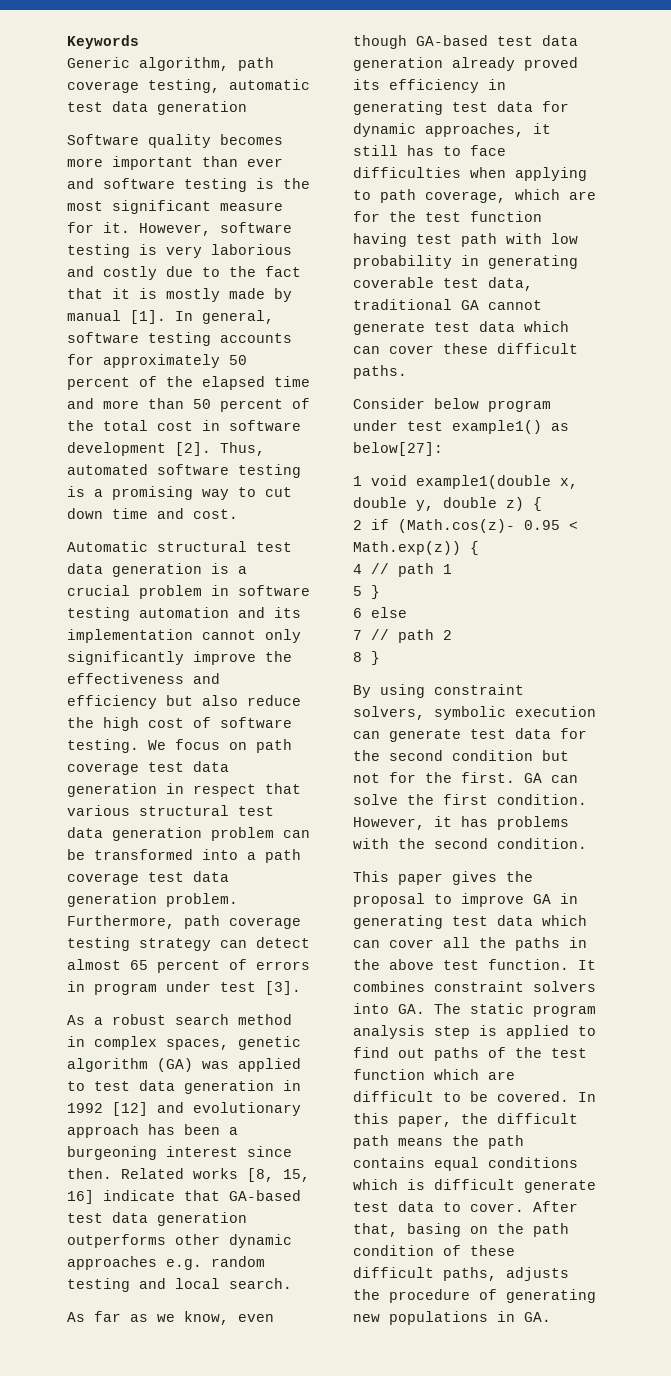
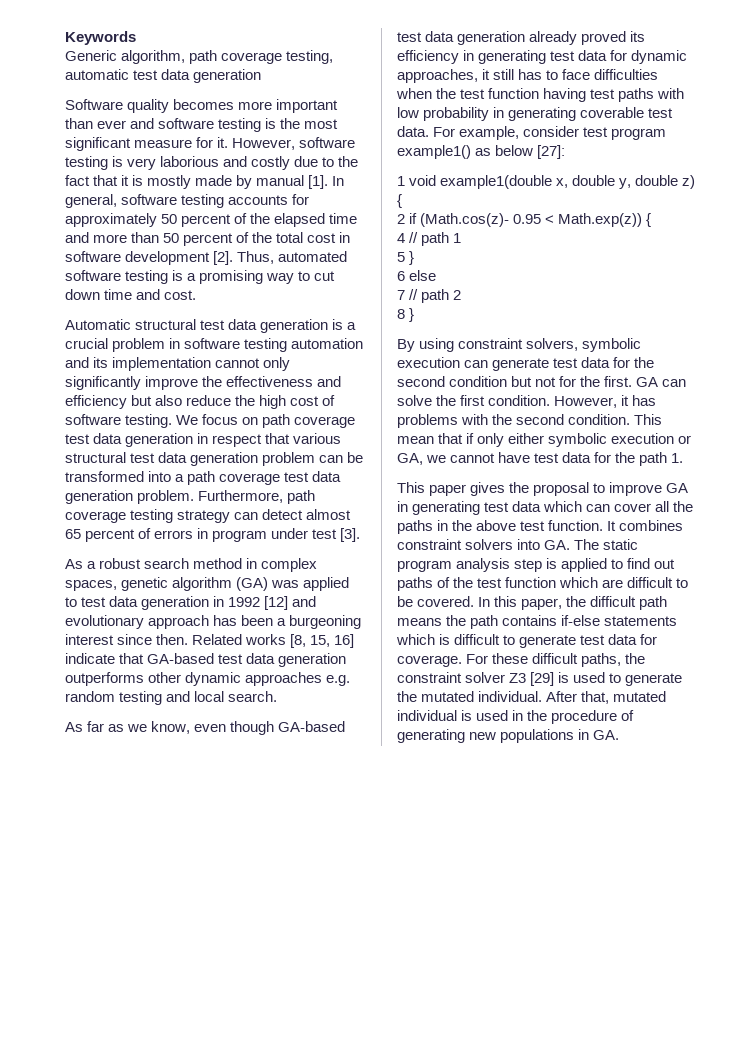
- As far as we know, even though GA-based test data generation already proved its efficiency in generating test data for dynamic approaches, it still has to face difficulties when applying to path coverage, which are for the test function having test path with low probability in generating coverable test data, traditional GA cannot generate test data which can cover these difficult paths.
- Consider below program under test example1() as below[27]:
+ As far as we know, even though GA-based test data generation already proved its efficiency in generating test data for dynamic approaches, it still has to face difficulties when the test function having test paths with low probability in generating coverable test data. For example, consider test program example1() as below [27]:
+ This mean that if only either symbolic execution or GA, we cannot have test data for the path 1.
- In this paper, the difficult path means the path contains equal conditions which is difficult generate test data to cover. After that, basing on the path condition of these difficult paths, adjusts the procedure of generating new populations in GA.
+ In this paper, the difficult path means the path contains if-else statements which is difficult to generate test data for coverage. For these difficult paths, the constraint solver Z3 [29] is used to generate the mutated individual. After that, mutated individual is used in the procedure of generating new populations in GA.

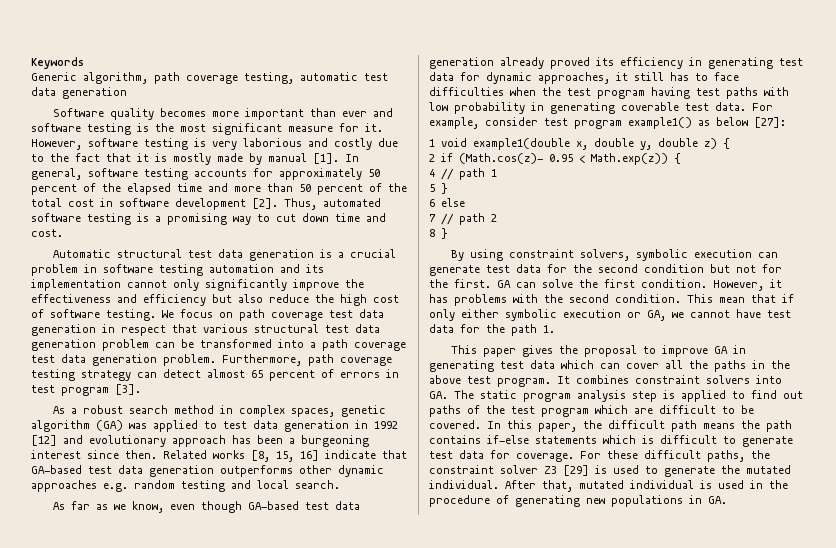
- Furthermore, path coverage testing strategy can detect almost 65 percent of errors in program under test [3].
+ Furthermore, path coverage testing strategy can detect almost 65 percent of errors in test program [3].
- As far as we know, even though GA-based test data generation already proved its efficiency in generating test data for dynamic approaches, it still has to face difficulties when the test function having test paths with low probability in generating coverable test data.
+ As far as we know, even though GA-based test data generation already proved its efficiency in generating test data for dynamic approaches, it still has to face difficulties when the test program having test paths with low probability in generating coverable test data.
- This paper gives the proposal to improve GA in generating test data which can cover all the paths in the above test function.
+ This paper gives the proposal to improve GA in generating test data which can cover all the paths in the above test program.
- It combines constraint solvers into GA. The static program analysis step is applied to find out paths of the test function which are difficult to be covered.
+ It combines constraint solvers into GA. The static program analysis step is applied to find out paths of the test program which are difficult to be covered.

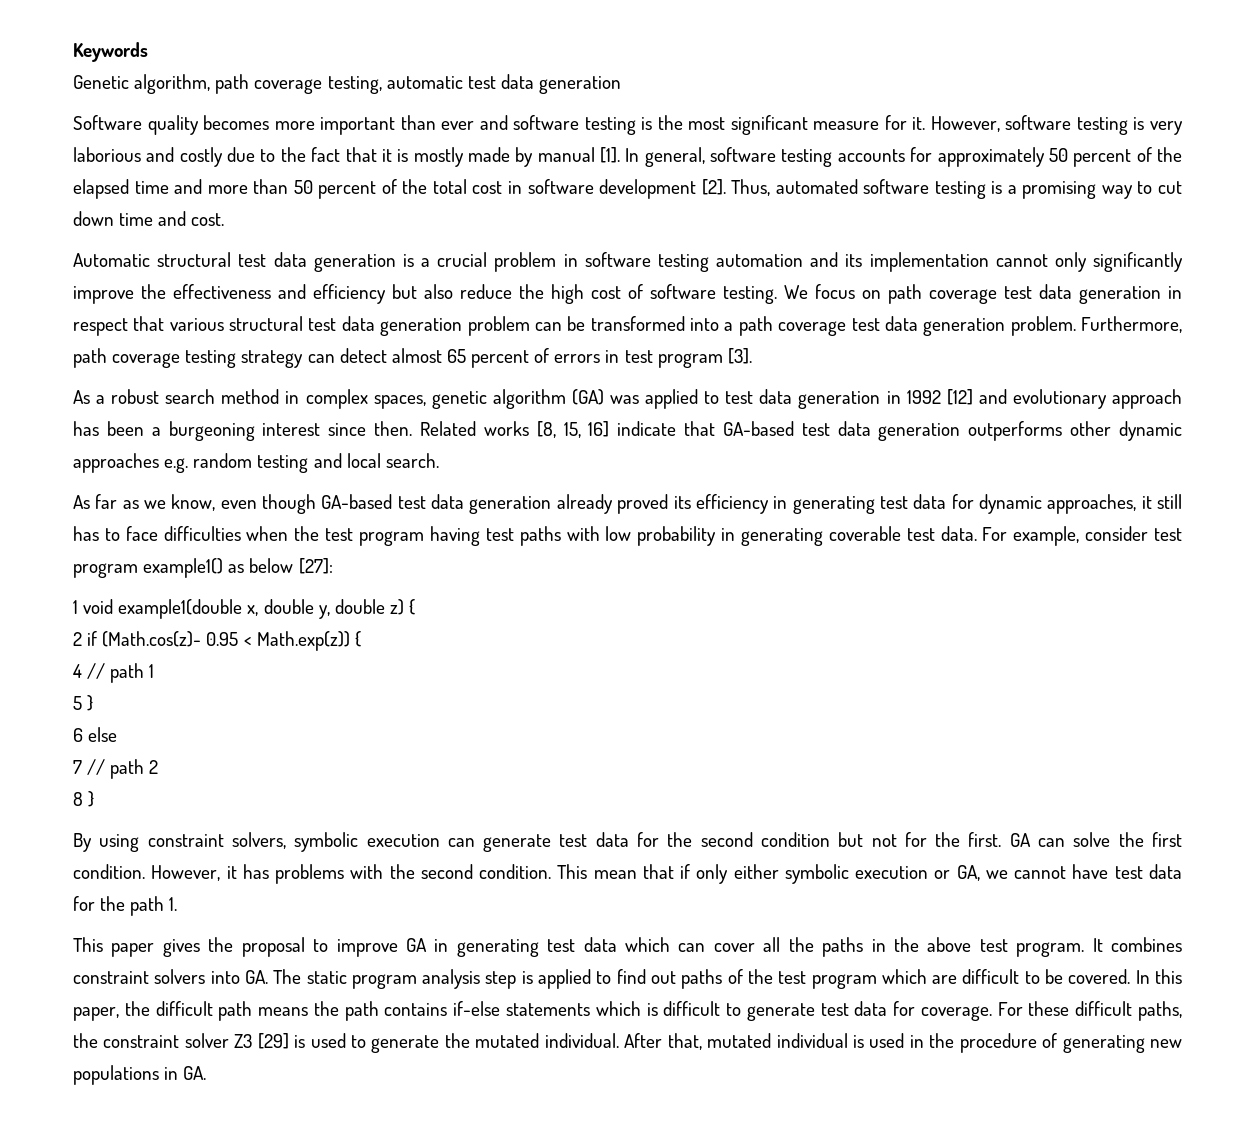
- Generic algorithm, path coverage testing, automatic test data generation
+ Genetic algorithm, path coverage testing, automatic test data generation

